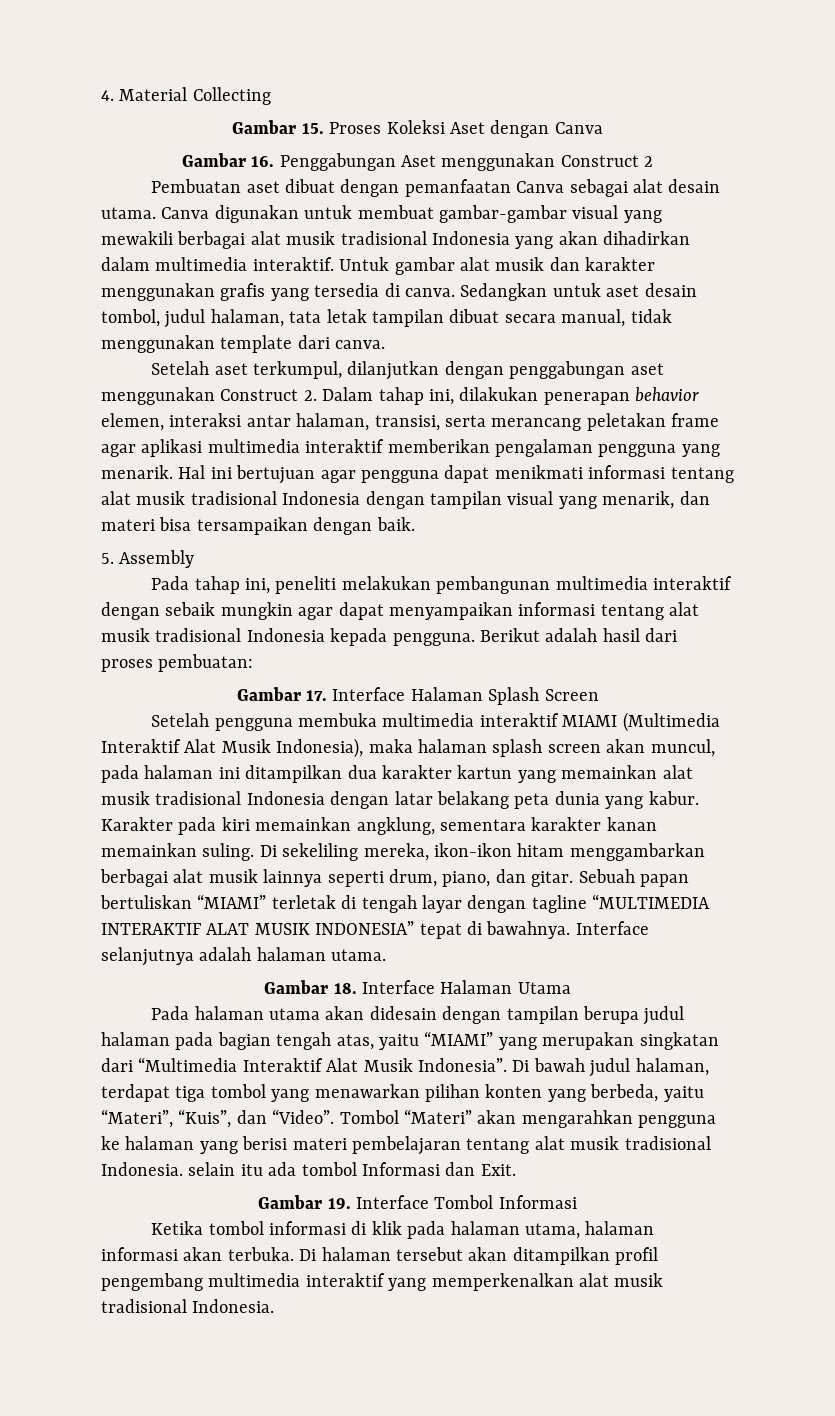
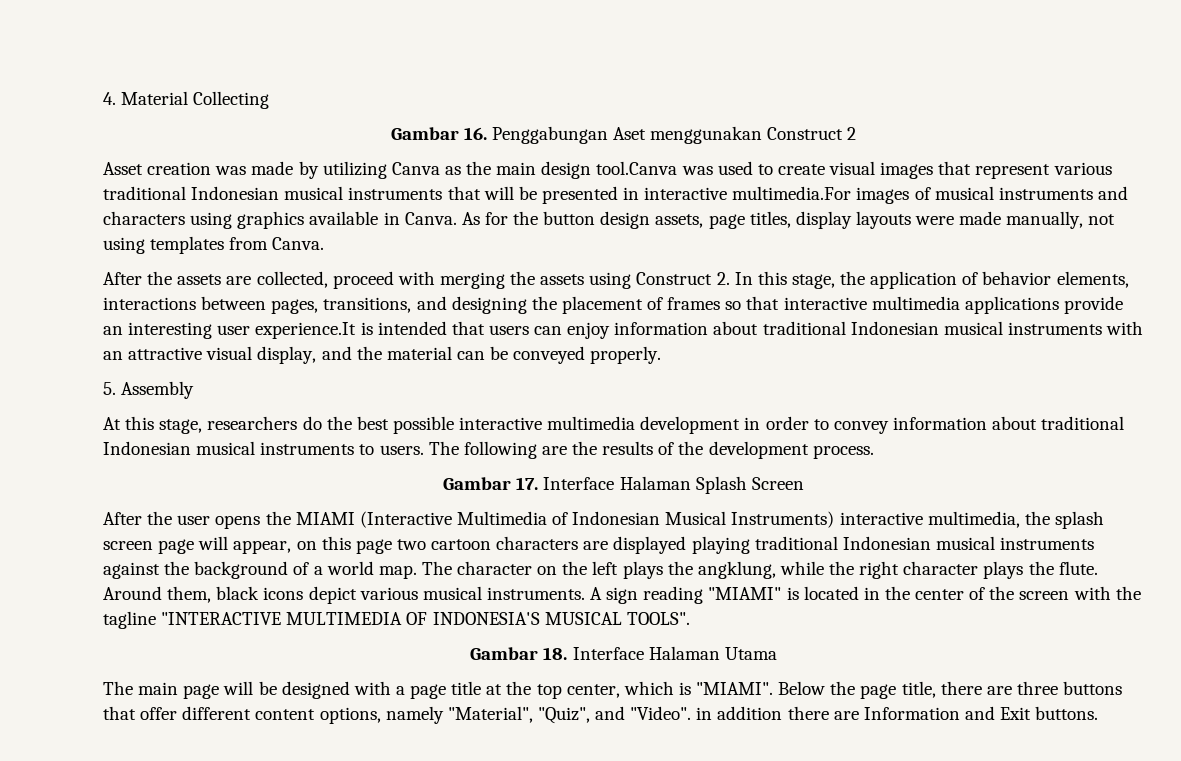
- Gambar 15. Proses Koleksi Aset dengan Canva
- Pembuatan aset dibuat dengan pemanfaatan Canva sebagai alat desain utama. Canva digunakan untuk membuat gambar-gambar visual yang mewakili berbagai alat musik tradisional Indonesia yang akan dihadirkan dalam multimedia interaktif. Untuk gambar alat musik dan karakter menggunakan grafis yang tersedia di canva. Sedangkan untuk aset desain tombol, judul halaman, tata letak tampilan dibuat secara manual, tidak menggunakan template dari canva.
- Setelah aset terkumpul, dilanjutkan dengan penggabungan aset menggunakan Construct 2. Dalam tahap ini, dilakukan penerapan behavior elemen, interaksi antar halaman, transisi, serta merancang peletakan frame agar aplikasi multimedia interaktif memberikan pengalaman pengguna yang menarik. Hal ini bertujuan agar pengguna dapat menikmati informasi tentang alat musik tradisional Indonesia dengan tampilan visual yang menarik, dan materi bisa tersampaikan dengan baik.
+ Asset creation was made by utilizing Canva as the main design tool.Canva was used to create visual images that represent various traditional Indonesian musical instruments that will be presented in interactive multimedia.For images of musical instruments and characters using graphics available in Canva. As for the button design assets, page titles, display layouts were made manually, not using templates from Canva.
+ After the assets are collected, proceed with merging the assets using Construct 2. In this stage, the application of behavior elements, interactions between pages, transitions, and designing the placement of frames so that interactive multimedia applications provide an interesting user experience.It is intended that users can enjoy information about traditional Indonesian musical instruments with an attractive visual display, and the material can be conveyed properly.
  5. Assembly
- Pada tahap ini, peneliti melakukan pembangunan multimedia interaktif dengan sebaik mungkin agar dapat menyampaikan informasi tentang alat musik tradisional Indonesia kepada pengguna. Berikut adalah hasil dari proses pembuatan:
+ At this stage, researchers do the best possible interactive multimedia development in order to convey information about traditional Indonesian musical instruments to users. The following are the results of the development process.
- Setelah pengguna membuka multimedia interaktif MIAMI (Multimedia Interaktif Alat Musik Indonesia), maka halaman splash screen akan muncul, pada halaman ini ditampilkan dua karakter kartun yang memainkan alat musik tradisional Indonesia dengan latar belakang peta dunia yang kabur. Karakter pada kiri memainkan angklung, sementara karakter kanan memainkan suling. Di sekeliling mereka, ikon-ikon hitam menggambarkan berbagai alat musik lainnya seperti drum, piano, dan gitar. Sebuah papan bertuliskan “MIAMI” terletak di tengah layar dengan tagline “MULTIMEDIA INTERAKTIF ALAT MUSIK INDONESIA” tepat di bawahnya. Interface selanjutnya adalah halaman utama.
+ After the user opens the MIAMI (Interactive Multimedia of Indonesian Musical Instruments) interactive multimedia, the splash screen page will appear, on this page two cartoon characters are displayed playing traditional Indonesian musical instruments against the background of a world map. The character on the left plays the angklung, while the right character plays the flute. Around them, black icons depict various musical instruments. A sign reading "MIAMI" is located in the center of the screen with the tagline "INTERACTIVE MULTIMEDIA OF INDONESIA'S MUSICAL TOOLS".
- Pada halaman utama akan didesain dengan tampilan berupa judul halaman pada bagian tengah atas, yaitu “MIAMI” yang merupakan singkatan dari “Multimedia Interaktif Alat Musik Indonesia”. Di bawah judul halaman, terdapat tiga tombol yang menawarkan pilihan konten yang berbeda, yaitu “Materi”, “Kuis”, dan “Video”. Tombol “Materi” akan mengarahkan pengguna ke halaman yang berisi materi pembelajaran tentang alat musik tradisional Indonesia. selain itu ada tombol Informasi dan Exit.
- Gambar 19. Interface Tombol Informasi
- Ketika tombol informasi di klik pada halaman utama, halaman informasi akan terbuka. Di halaman tersebut akan ditampilkan profil pengembang multimedia interaktif yang memperkenalkan alat musik tradisional Indonesia.
+ The main page will be designed with a page title at the top center, which is "MIAMI". Below the page title, there are three buttons that offer different content options, namely "Material", "Quiz", and "Video". in addition there are Information and Exit buttons.

